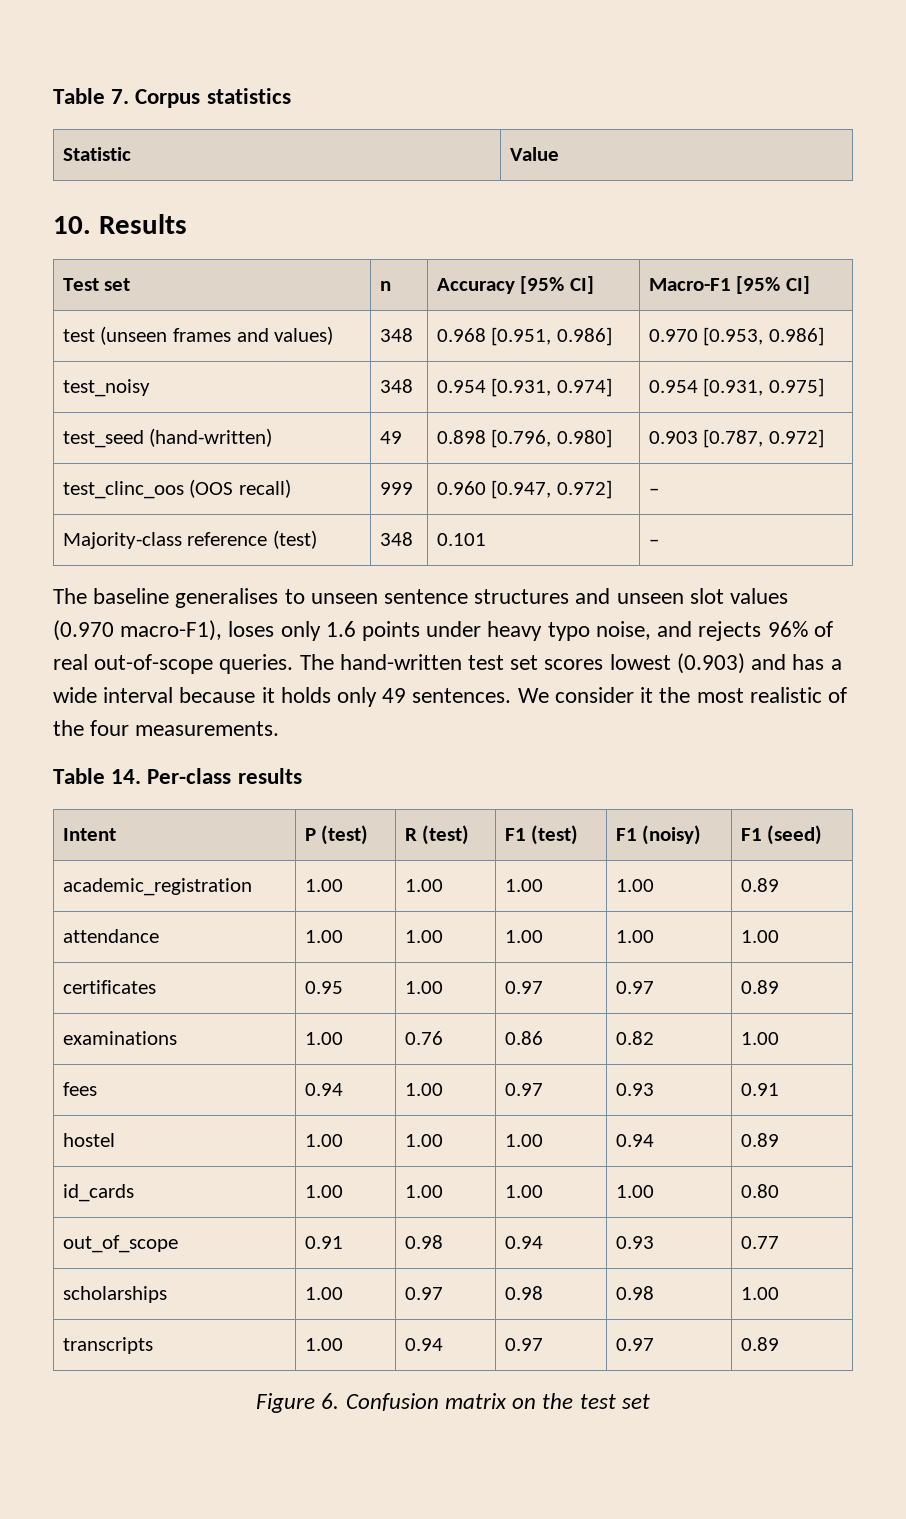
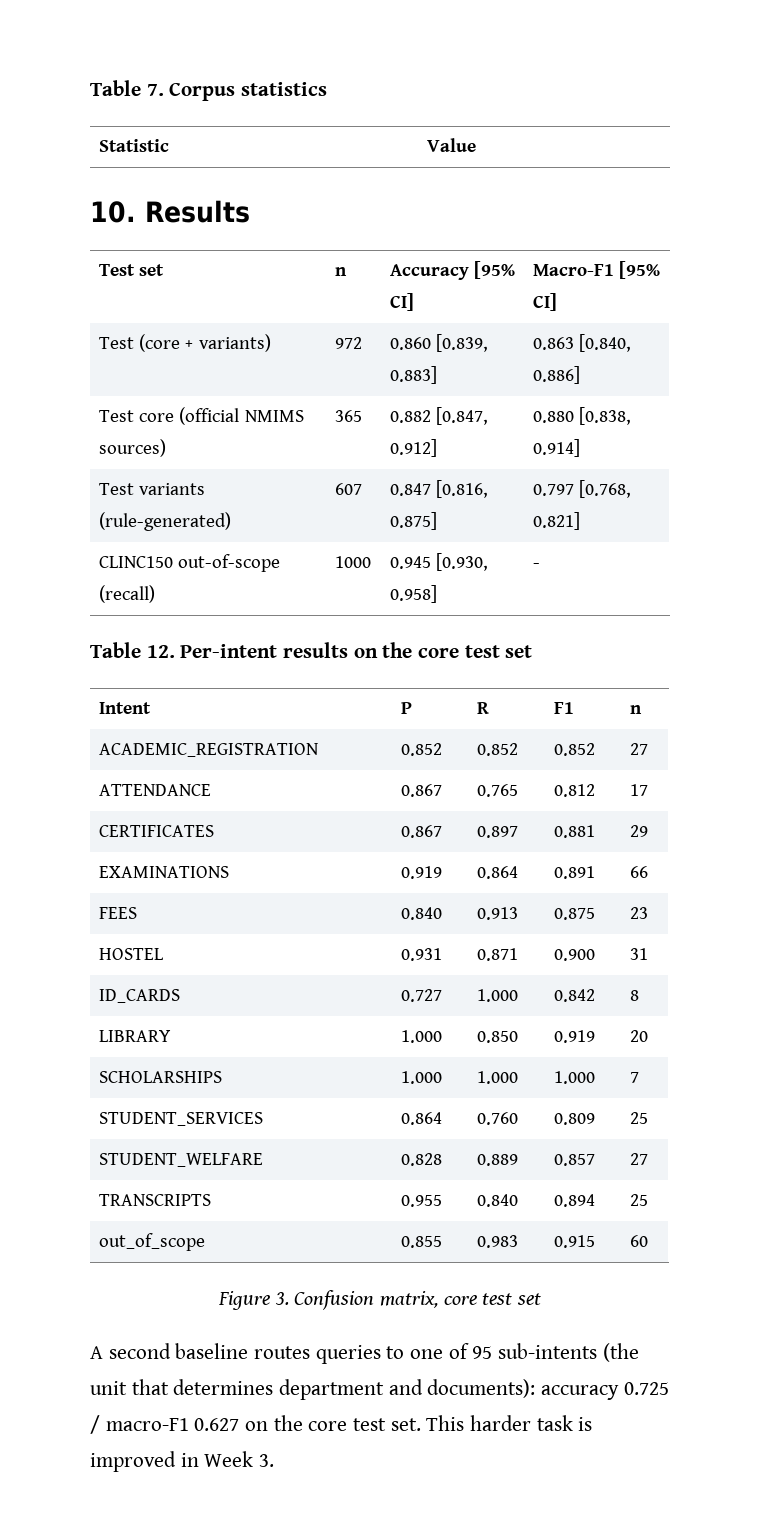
- test (unseen frames and values) | 348 | 0.968 [0.951, 0.986] | 0.970 [0.953, 0.986]
- test_noisy | 348 | 0.954 [0.931, 0.974] | 0.954 [0.931, 0.975]
- test_seed (hand-written) | 49 | 0.898 [0.796, 0.980] | 0.903 [0.787, 0.972]
- test_clinc_oos (OOS recall) | 999 | 0.960 [0.947, 0.972] | –
- Majority-class reference (test) | 348 | 0.101 | –
- The baseline generalises to unseen sentence structures and unseen slot values (0.970 macro-F1), loses only 1.6 points under heavy typo noise, and rejects 96% of real out-of-scope queries. The hand-written test set scores lowest (0.903) and has a wide interval because it holds only 49 sentences. We consider it the most realistic of the four measurements.
- Table 14. Per-class results
+ Test (core + variants) | 972 | 0.860 [0.839, 0.883] | 0.863 [0.840, 0.886]
+ Test core (official NMIMS sources) | 365 | 0.882 [0.847, 0.912] | 0.880 [0.838, 0.914]
+ Test variants (rule-generated) | 607 | 0.847 [0.816, 0.875] | 0.797 [0.768, 0.821]
+ CLINC150 out-of-scope (recall) | 1000 | 0.945 [0.930, 0.958] | -
+ Table 12. Per-intent results on the core test set
- Intent | P (test) | R (test) | F1 (test) | F1 (noisy) | F1 (seed)
- academic_registration | 1.00 | 1.00 | 1.00 | 1.00 | 0.89
- attendance | 1.00 | 1.00 | 1.00 | 1.00 | 1.00
- certificates | 0.95 | 1.00 | 0.97 | 0.97 | 0.89
- examinations | 1.00 | 0.76 | 0.86 | 0.82 | 1.00
- fees | 0.94 | 1.00 | 0.97 | 0.93 | 0.91
- hostel | 1.00 | 1.00 | 1.00 | 0.94 | 0.89
- id_cards | 1.00 | 1.00 | 1.00 | 1.00 | 0.80
- out_of_scope | 0.91 | 0.98 | 0.94 | 0.93 | 0.77
- scholarships | 1.00 | 0.97 | 0.98 | 0.98 | 1.00
- transcripts | 1.00 | 0.94 | 0.97 | 0.97 | 0.89
- Figure 6. Confusion matrix on the test set
+ Intent | P | R | F1 | n
+ ACADEMIC_REGISTRATION | 0.852 | 0.852 | 0.852 | 27
+ ATTENDANCE | 0.867 | 0.765 | 0.812 | 17
+ CERTIFICATES | 0.867 | 0.897 | 0.881 | 29
+ EXAMINATIONS | 0.919 | 0.864 | 0.891 | 66
+ FEES | 0.840 | 0.913 | 0.875 | 23
+ HOSTEL | 0.931 | 0.871 | 0.900 | 31
+ ID_CARDS | 0.727 | 1.000 | 0.842 | 8
+ LIBRARY | 1.000 | 0.850 | 0.919 | 20
+ SCHOLARSHIPS | 1.000 | 1.000 | 1.000 | 7
+ STUDENT_SERVICES | 0.864 | 0.760 | 0.809 | 25
+ STUDENT_WELFARE | 0.828 | 0.889 | 0.857 | 27
+ TRANSCRIPTS | 0.955 | 0.840 | 0.894 | 25
+ out_of_scope | 0.855 | 0.983 | 0.915 | 60
+ Figure 3. Confusion matrix, core test set
+ A second baseline routes queries to one of 95 sub-intents (the unit that determines department and documents): accuracy 0.725 / macro-F1 0.627 on the core test set. This harder task is improved in Week 3.

